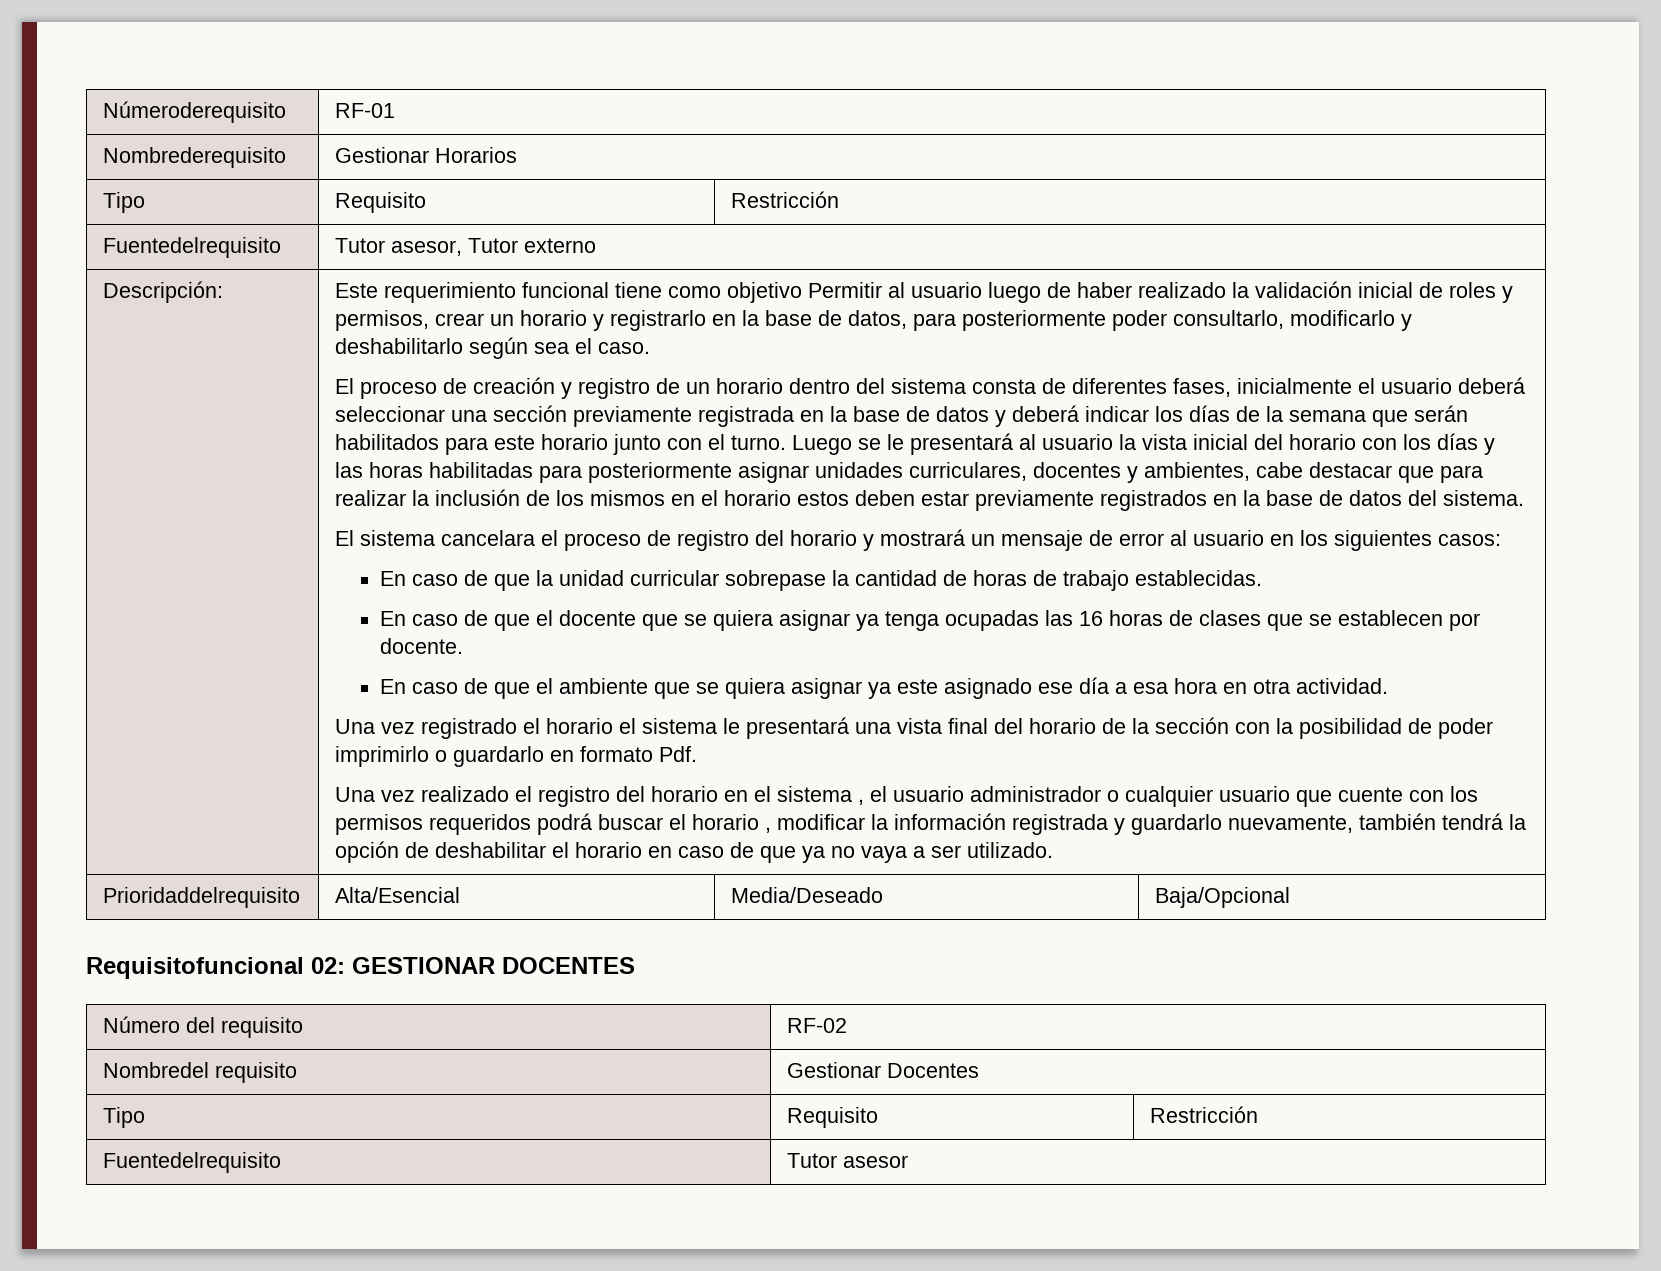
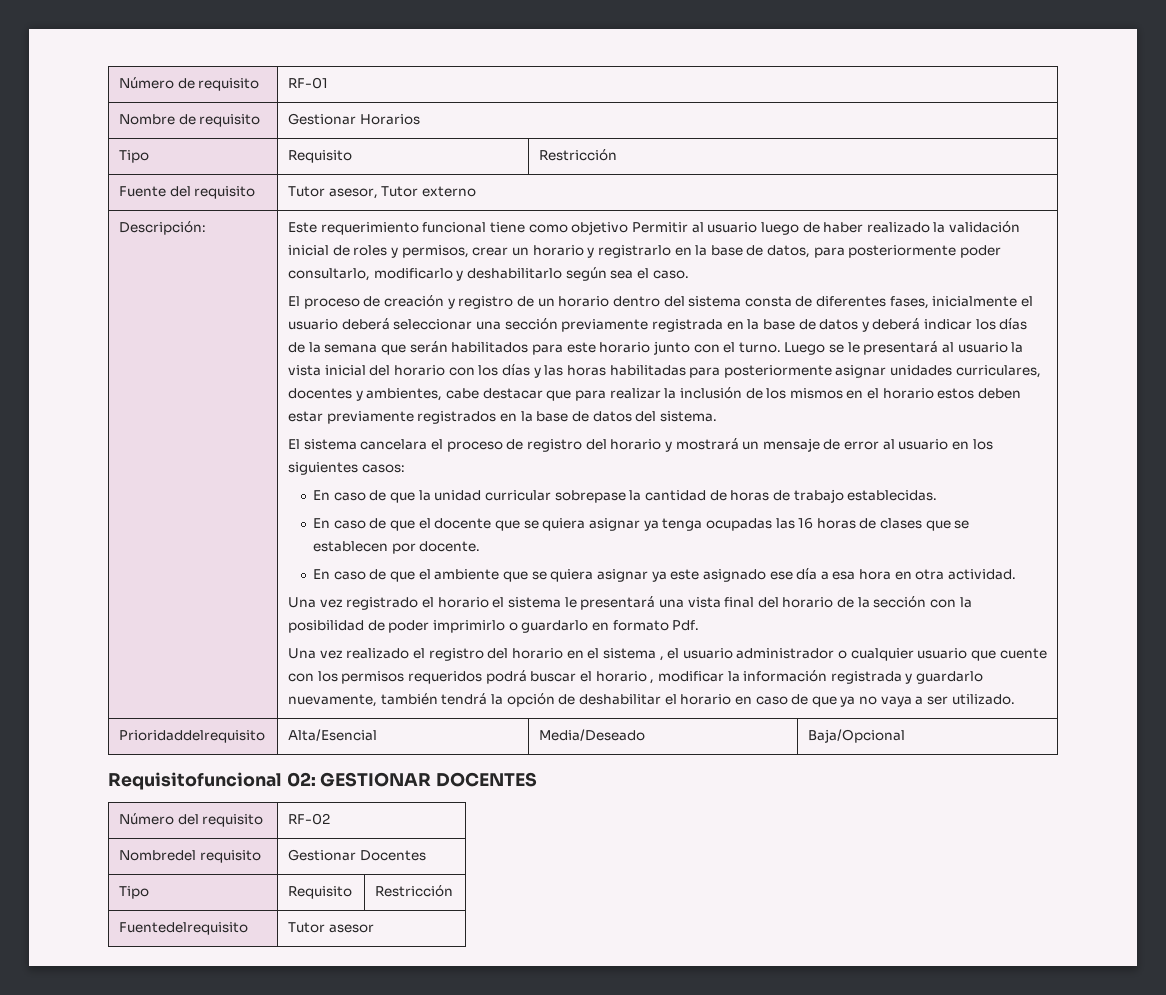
- Númeroderequisito | RF-01
- Nombrederequisito | Gestionar Horarios
+ Número de requisito | RF-01
+ Nombre de requisito | Gestionar Horarios
- Fuentedelrequisito | Tutor asesor, Tutor externo
+ Fuente del requisito | Tutor asesor, Tutor externo

